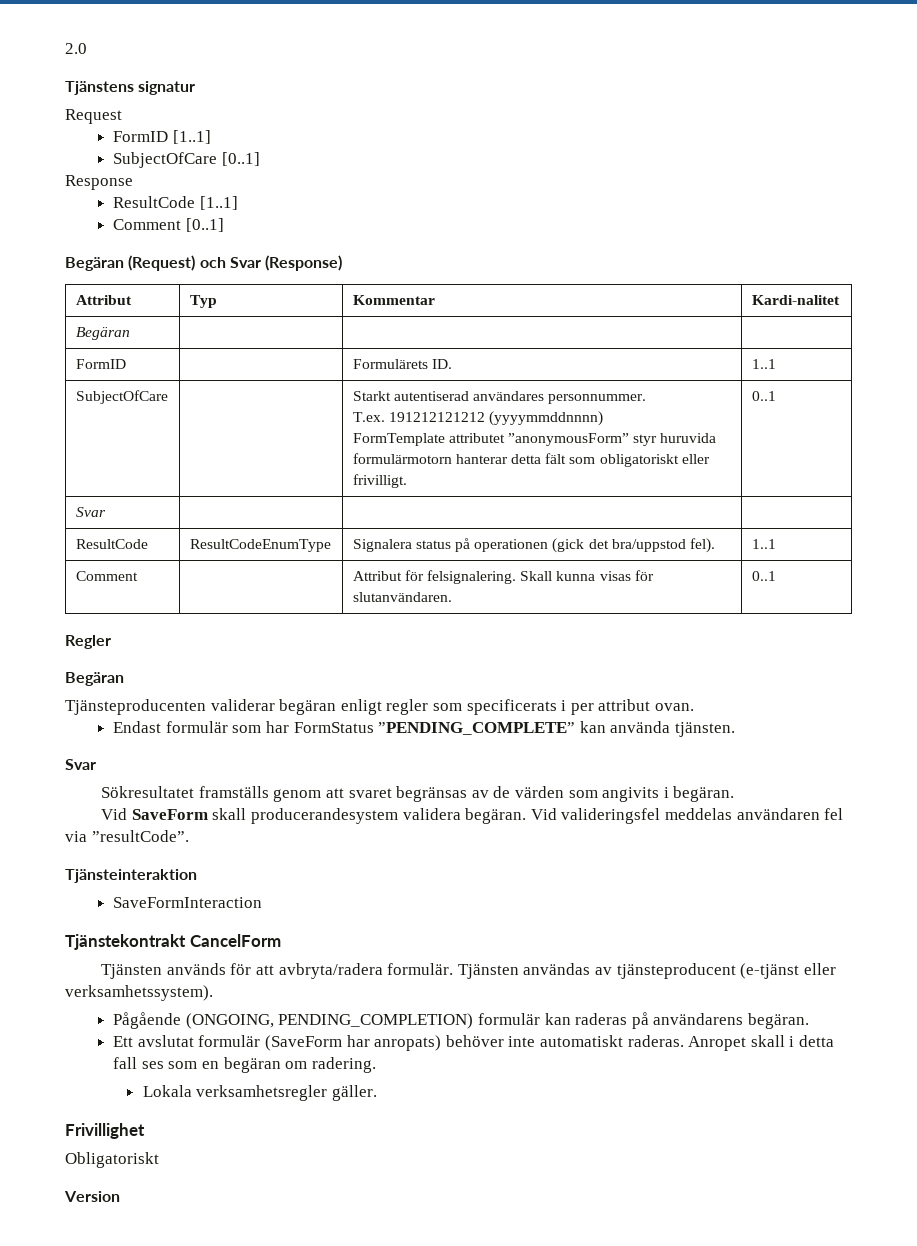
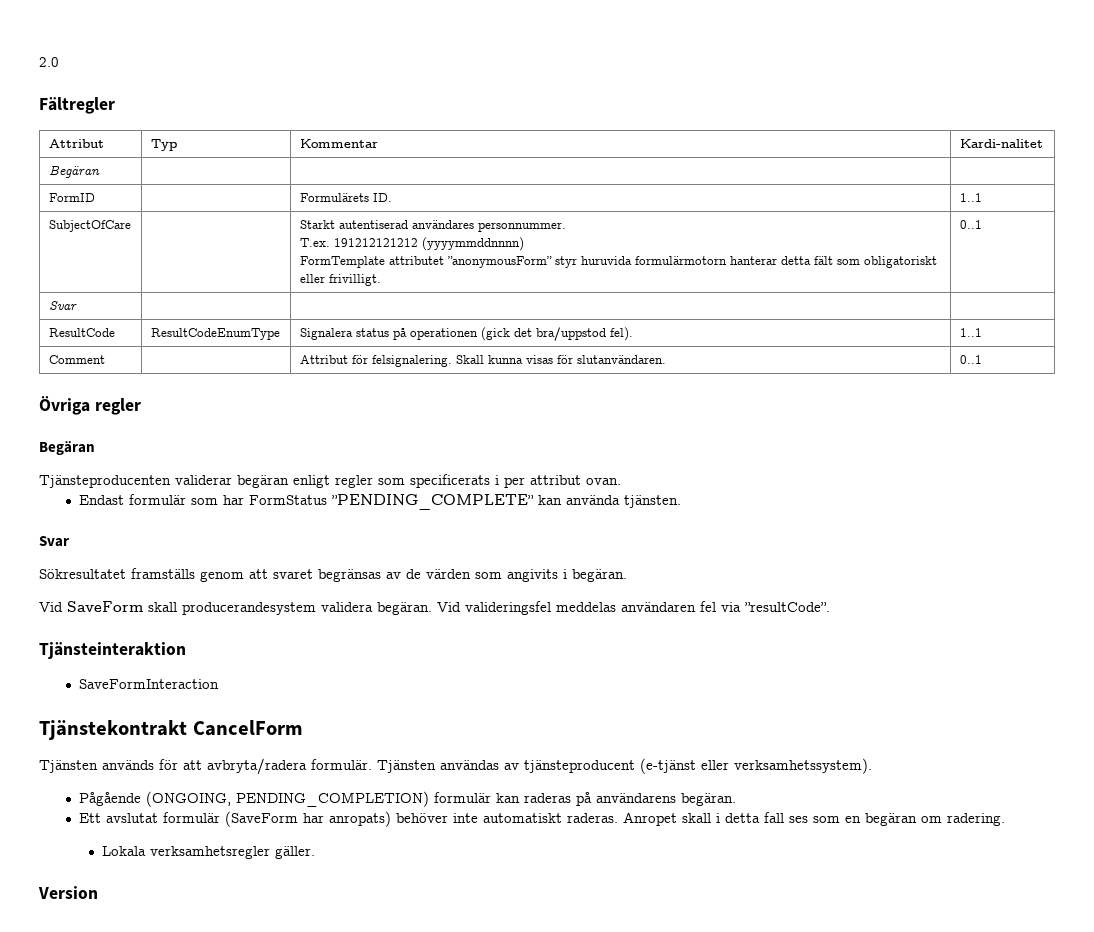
- Tjänstens signatur
- Request
- FormID [1..1]
- SubjectOfCare [0..1]
- Response
- ResultCode [1..1]
- Comment [0..1]
- Begäran (Request) och Svar (Response)
+ Fältregler
- Regler
+ Övriga regler
- Frivillighet
- Obligatoriskt

